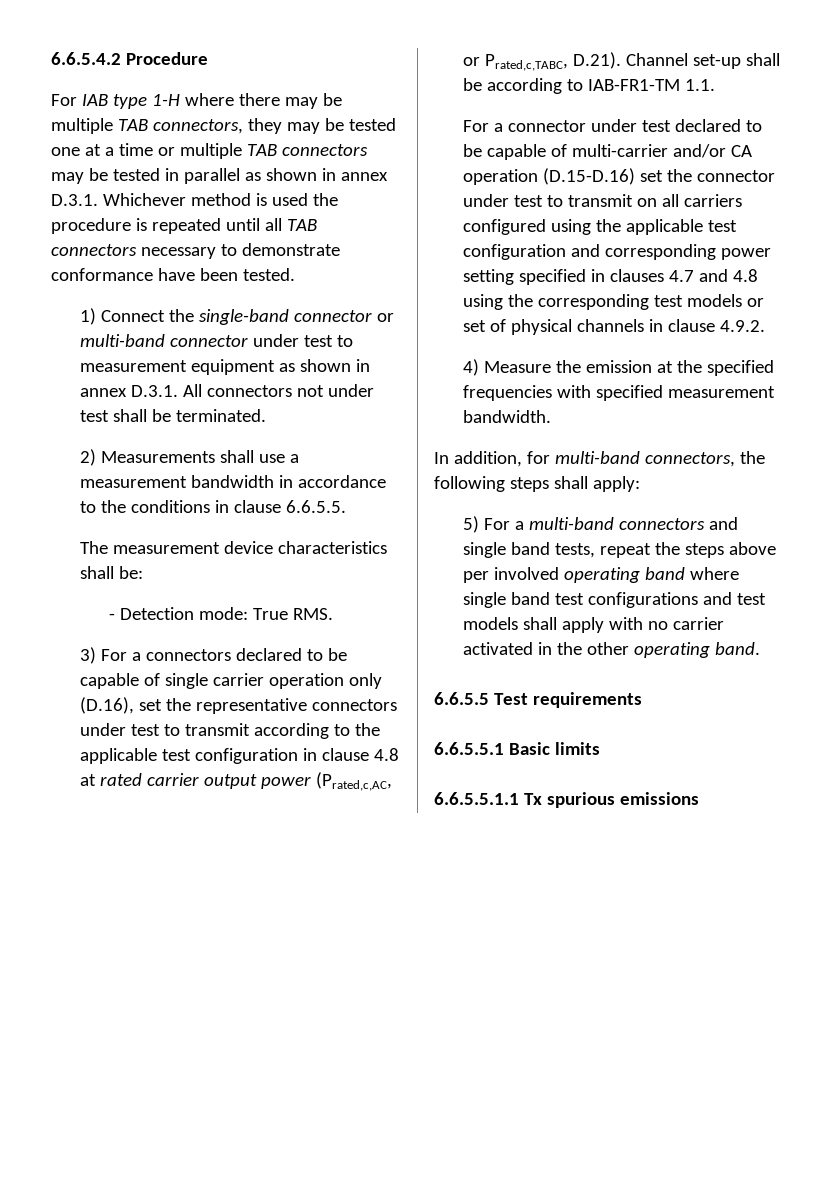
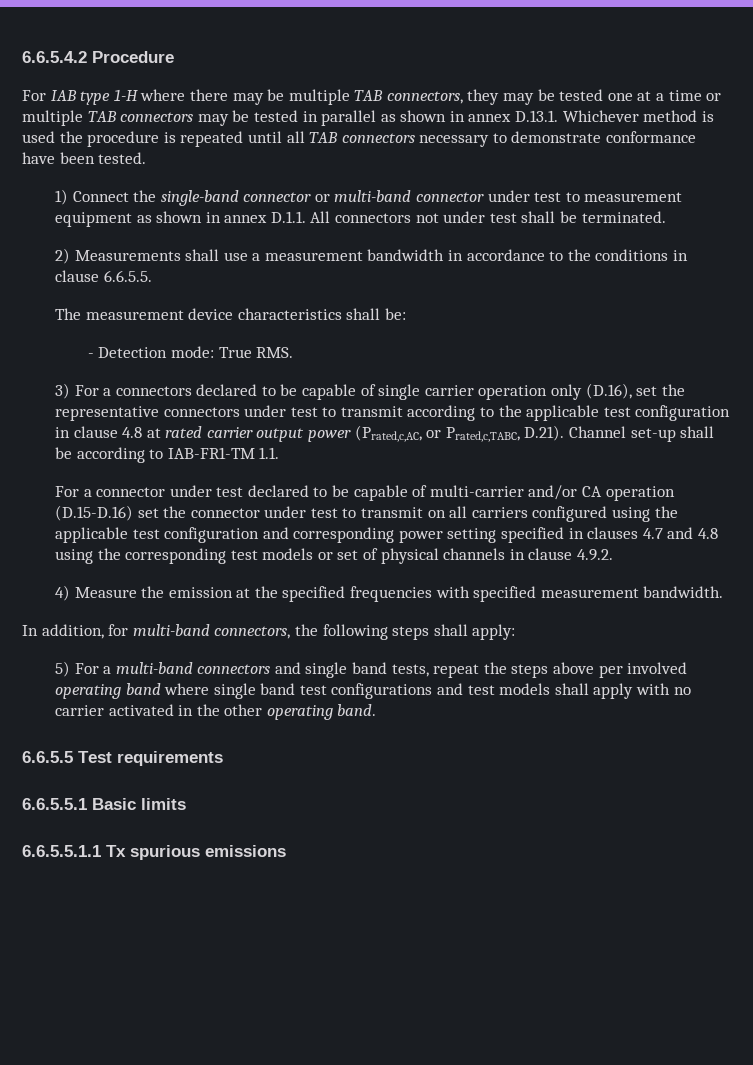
- For IAB type 1-H where there may be multiple TAB connectors, they may be tested one at a time or multiple TAB connectors may be tested in parallel as shown in annex D.3.1. Whichever method is used the procedure is repeated until all TAB connectors necessary to demonstrate conformance have been tested.
+ For IAB type 1-H where there may be multiple TAB connectors, they may be tested one at a time or multiple TAB connectors may be tested in parallel as shown in annex D.13.1. Whichever method is used the procedure is repeated until all TAB connectors necessary to demonstrate conformance have been tested.
- 1) Connect the single-band connector or multi-band connector under test to measurement equipment as shown in annex D.3.1. All connectors not under test shall be terminated.
+ 1) Connect the single-band connector or multi-band connector under test to measurement equipment as shown in annex D.1.1. All connectors not under test shall be terminated.

